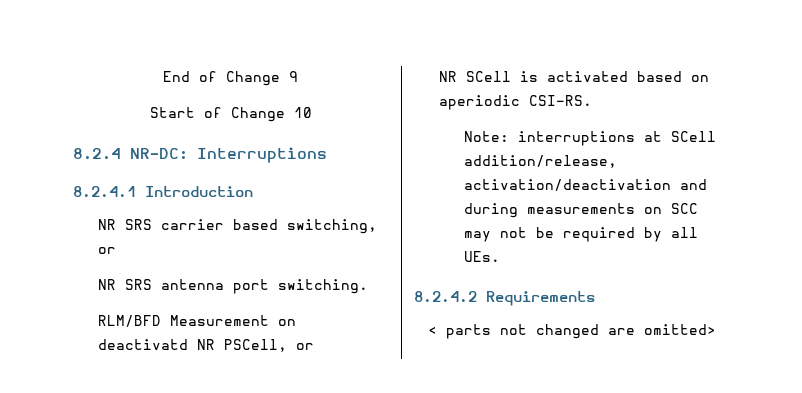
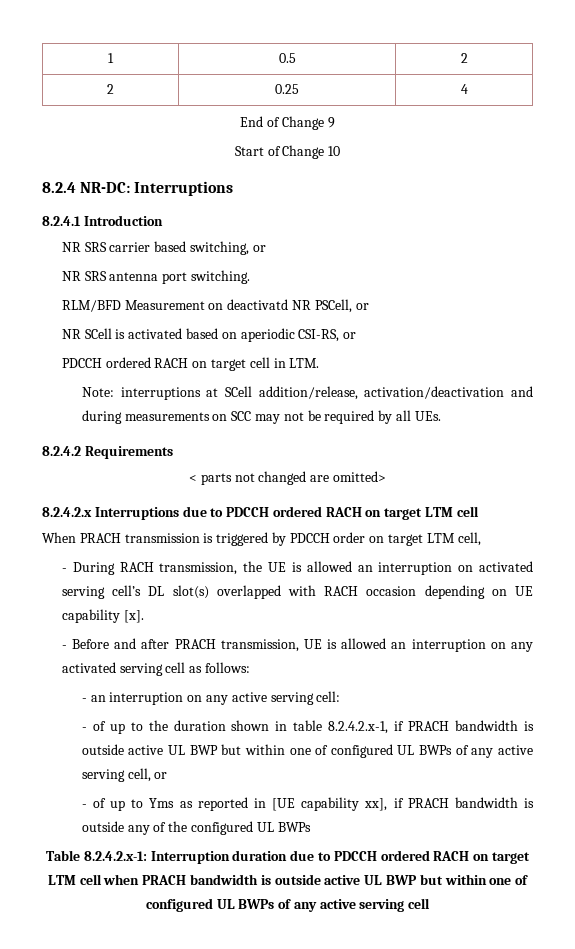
+ 1 | 0.5 | 2
+ 2 | 0.25 | 4
- NR SCell is activated based on aperiodic CSI-RS.
+ NR SCell is activated based on aperiodic CSI-RS, or
+ PDCCH ordered RACH on target cell in LTM.
+ 8.2.4.2.x Interruptions due to PDCCH ordered RACH on target LTM cell
+ When PRACH transmission is triggered by PDCCH order on target LTM cell,
+ - During RACH transmission, the UE is allowed an interruption on activated serving cell’s DL slot(s) overlapped with RACH occasion depending on UE capability [x].
+ - Before and after PRACH transmission, UE is allowed an interruption on any activated serving cell as follows:
+ - an interruption on any active serving cell:
+ - of up to the duration shown in table 8.2.4.2.x-1, if PRACH bandwidth is outside active UL BWP but within one of configured UL BWPs of any active serving cell, or
+ - of up to Yms as reported in [UE capability xx], if PRACH bandwidth is outside any of the configured UL BWPs
+ Table 8.2.4.2.x-1: Interruption duration due to PDCCH ordered RACH on target LTM cell when PRACH bandwidth is outside active UL BWP but within one of configured UL BWPs of any active serving cell

